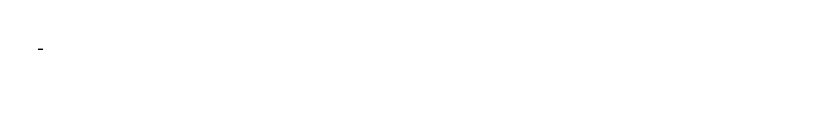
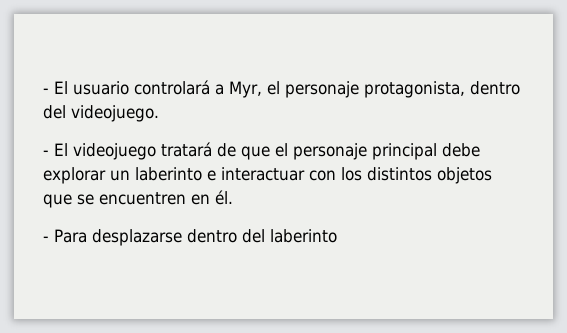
- -
+ - El usuario controlará a Myr, el personaje protagonista, dentro del videojuego.
+ - El videojuego tratará de que el personaje principal debe explorar un laberinto e interactuar con los distintos objetos que se encuentren en él.
+ - Para desplazarse dentro del laberinto

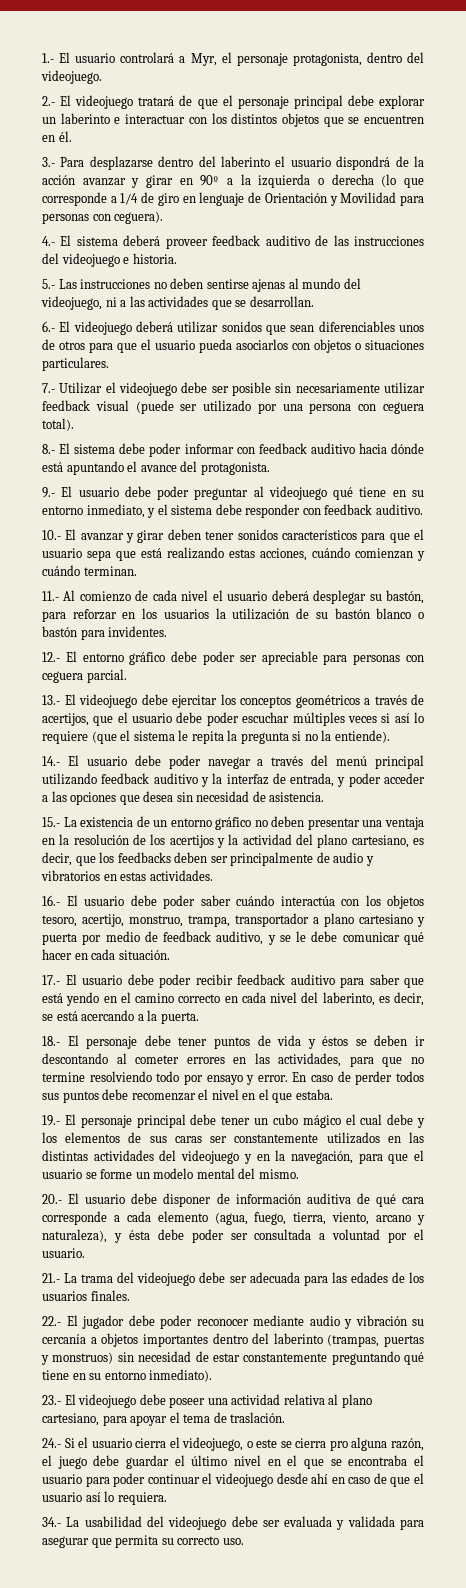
- - El usuario controlará a Myr, el personaje protagonista, dentro del videojuego.
+ 1.- El usuario controlará a Myr, el personaje protagonista, dentro del videojuego.
- - El videojuego tratará de que el personaje principal debe explorar un laberinto e interactuar con los distintos objetos que se encuentren en él.
+ 2.- El videojuego tratará de que el personaje principal debe explorar un laberinto e interactuar con los distintos objetos que se encuentren en él.
- - Para desplazarse dentro del laberinto
+ 3.- Para desplazarse dentro del laberinto el usuario dispondrá de la acción avanzar y girar en 90º a la izquierda o derecha (lo que corresponde a 1/4 de giro en lenguaje de Orientación y Movilidad para personas con ceguera).
+ 4.- El sistema deberá proveer feedback auditivo de las instrucciones del videojuego e historia.
+ 5.- Las instrucciones no deben sentirse ajenas al mundo del videojuego, ni a las actividades que se desarrollan.
+ 6.- El videojuego deberá utilizar sonidos que sean diferenciables unos de otros para que el usuario pueda asociarlos con objetos o situaciones particulares.
+ 7.- Utilizar el videojuego debe ser posible sin necesariamente utilizar feedback visual (puede ser utilizado por una persona con ceguera total).
+ 8.- El sistema debe poder informar con feedback auditivo hacia dónde está apuntando el avance del protagonista.
+ 9.- El usuario debe poder preguntar al videojuego qué tiene en su entorno inmediato, y el sistema debe responder con feedback auditivo.
+ 10.- El avanzar y girar deben tener sonidos característicos para que el usuario sepa que está realizando estas acciones, cuándo comienzan y cuándo terminan.
+ 11.- Al comienzo de cada nivel el usuario deberá desplegar su bastón, para reforzar en los usuarios la utilización de su bastón blanco o bastón para invidentes.
+ 12.- El entorno gráfico debe poder ser apreciable para personas con ceguera parcial.
+ 13.- El videojuego debe ejercitar los conceptos geométricos a través de acertijos, que el usuario debe poder escuchar múltiples veces si así lo requiere (que el sistema le repita la pregunta si no la entiende).
+ 14.- El usuario debe poder navegar a través del menú principal utilizando feedback auditivo y la interfaz de entrada, y poder acceder a las opciones que desea sin necesidad de asistencia.
+ 15.- La existencia de un entorno gráfico no deben presentar una ventaja en la resolución de los acertijos y la actividad del plano cartesiano, es decir, que los feedbacks deben ser principalmente de audio y vibratorios en estas actividades.
+ 16.- El usuario debe poder saber cuándo interactúa con los objetos tesoro, acertijo, monstruo, trampa, transportador a plano cartesiano y puerta por medio de feedback auditivo, y se le debe comunicar qué hacer en cada situación.
+ 17.- El usuario debe poder recibir feedback auditivo para saber que está yendo en el camino correcto en cada nivel del laberinto, es decir, se está acercando a la puerta.
+ 18.- El personaje debe tener puntos de vida y éstos se deben ir descontando al cometer errores en las actividades, para que no termine resolviendo todo por ensayo y error. En caso de perder todos sus puntos debe recomenzar el nivel en el que estaba.
+ 19.- El personaje principal debe tener un cubo mágico el cual debe y los elementos de sus caras ser constantemente utilizados en las distintas actividades del videojuego y en la navegación, para que el usuario se forme un modelo mental del mismo.
+ 20.- El usuario debe disponer de información auditiva de qué cara corresponde a cada elemento (agua, fuego, tierra, viento, arcano y naturaleza), y ésta debe poder ser consultada a voluntad por el usuario.
+ 21.- La trama del videojuego debe ser adecuada para las edades de los usuarios finales.
+ 22.- El jugador debe poder reconocer mediante audio y vibración su cercanía a objetos importantes dentro del laberinto (trampas, puertas y monstruos) sin necesidad de estar constantemente preguntando qué tiene en su entorno inmediato).
+ 23.- El videojuego debe poseer una actividad relativa al plano cartesiano, para apoyar el tema de traslación.
+ 24.- Si el usuario cierra el videojuego, o este se cierra pro alguna razón, el juego debe guardar el último nivel en el que se encontraba el usuario para poder continuar el videojuego desde ahí en caso de que el usuario así lo requiera.
+ 34.- La usabilidad del videojuego debe ser evaluada y validada para asegurar que permita su correcto uso.

